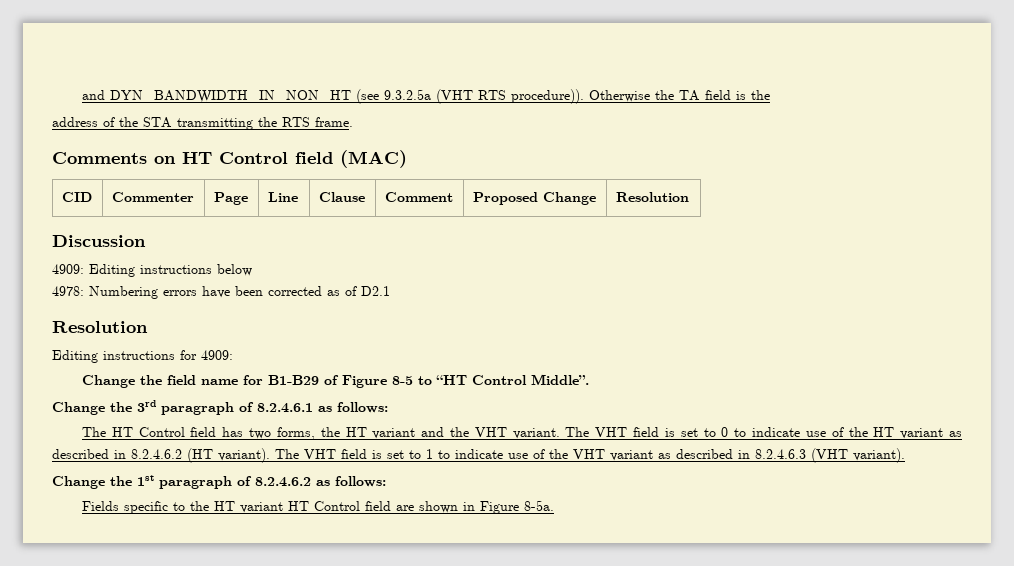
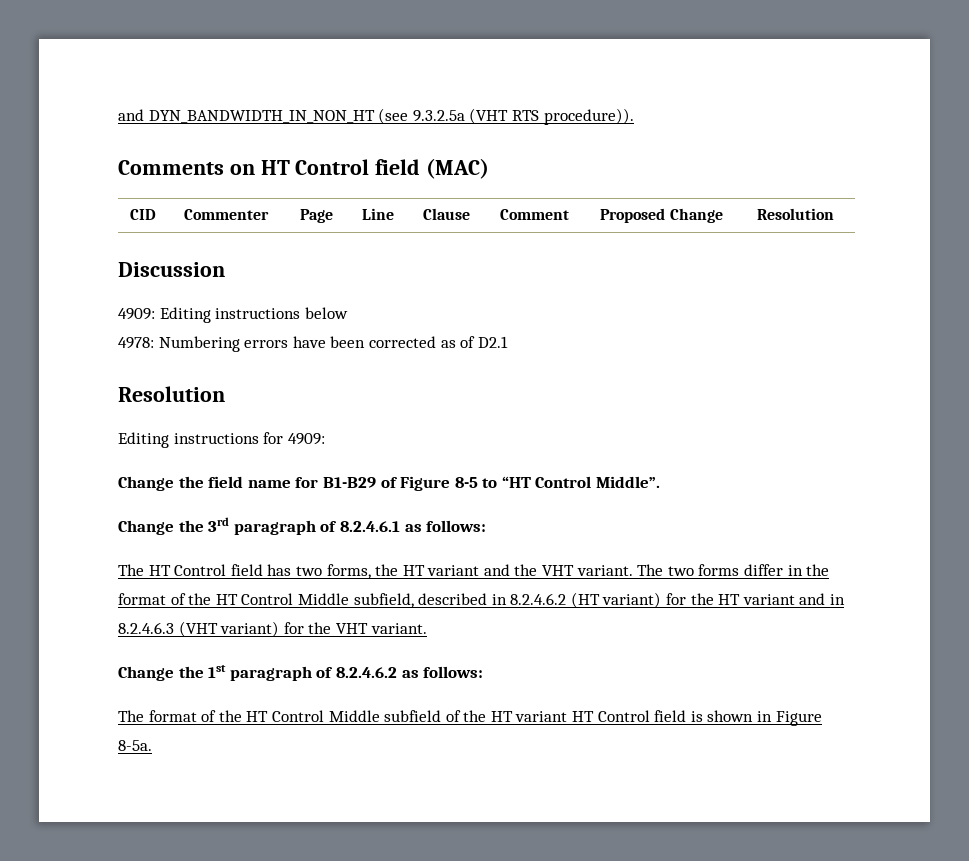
- Otherwise the TA field is the
- address of the STA transmitting the RTS frame.
- The VHT field is set to 0 to indicate use of the HT variant as described in 8.2.4.6.2 (HT variant). The VHT field is set to 1 to indicate use of the VHT variant as described in 8.2.4.6.3 (VHT variant).
+ The two forms differ in the format of the HT Control Middle subfield, described in 8.2.4.6.2 (HT variant) for the HT variant and in 8.2.4.6.3 (VHT variant) for the VHT variant.
- Fields specific to the HT variant HT Control field are shown in Figure 8-5a.
+ The format of the HT Control Middle subfield of the HT variant HT Control field is shown in Figure 8-5a.

